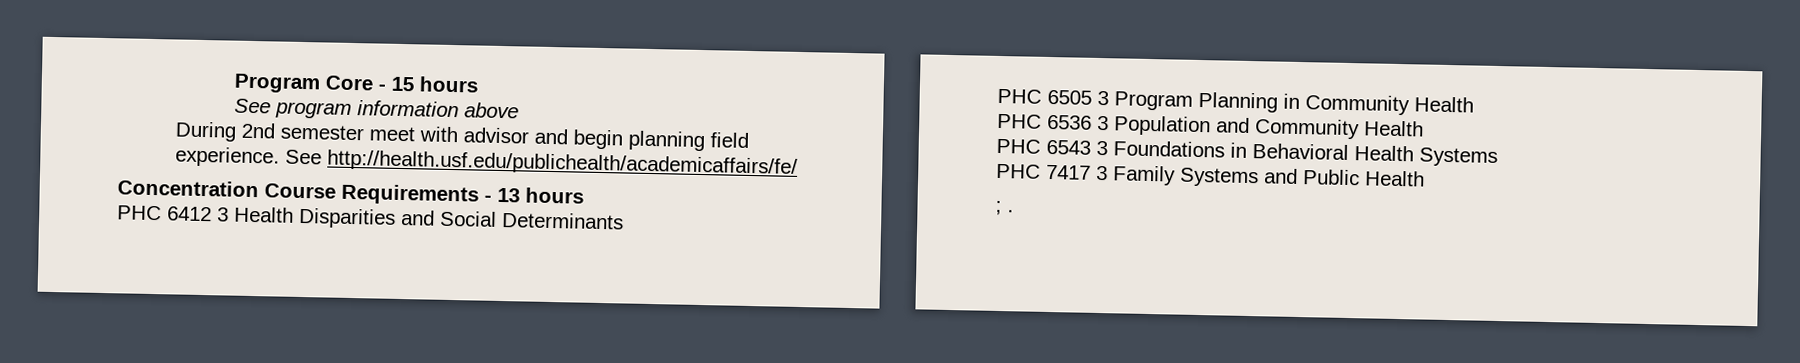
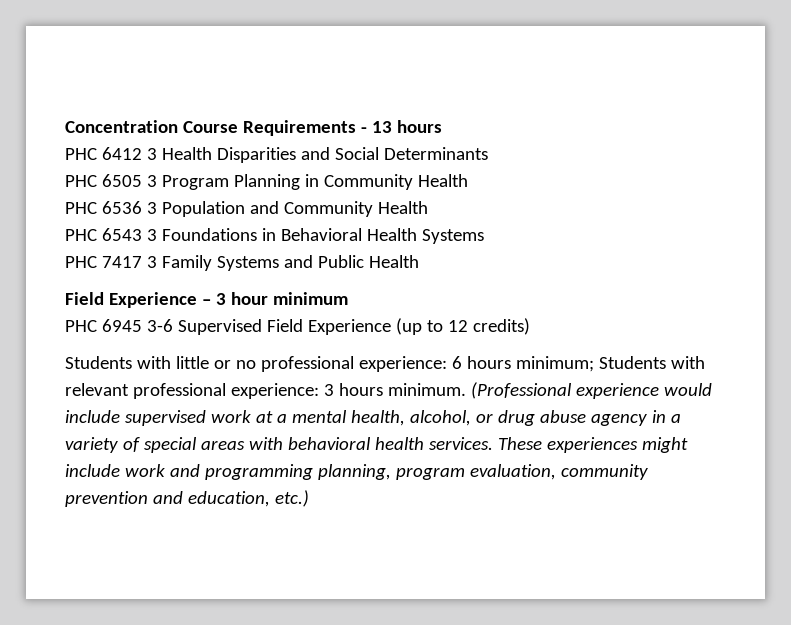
- Program Core - 15 hours
- See program information above
- During 2nd semester meet with advisor and begin planning field experience. See http://health.usf.edu/publichealth/academicaffairs/fe/
- ; .
+ Field Experience – 3 hour minimum
+ PHC 6945 3-6 Supervised Field Experience (up to 12 credits)
+ Students with little or no professional experience: 6 hours minimum; Students with relevant professional experience: 3 hours minimum. (Professional experience would include supervised work at a mental health, alcohol, or drug abuse agency in a variety of special areas with behavioral health services. These experiences might include work and programming planning, program evaluation, community prevention and education, etc.)

